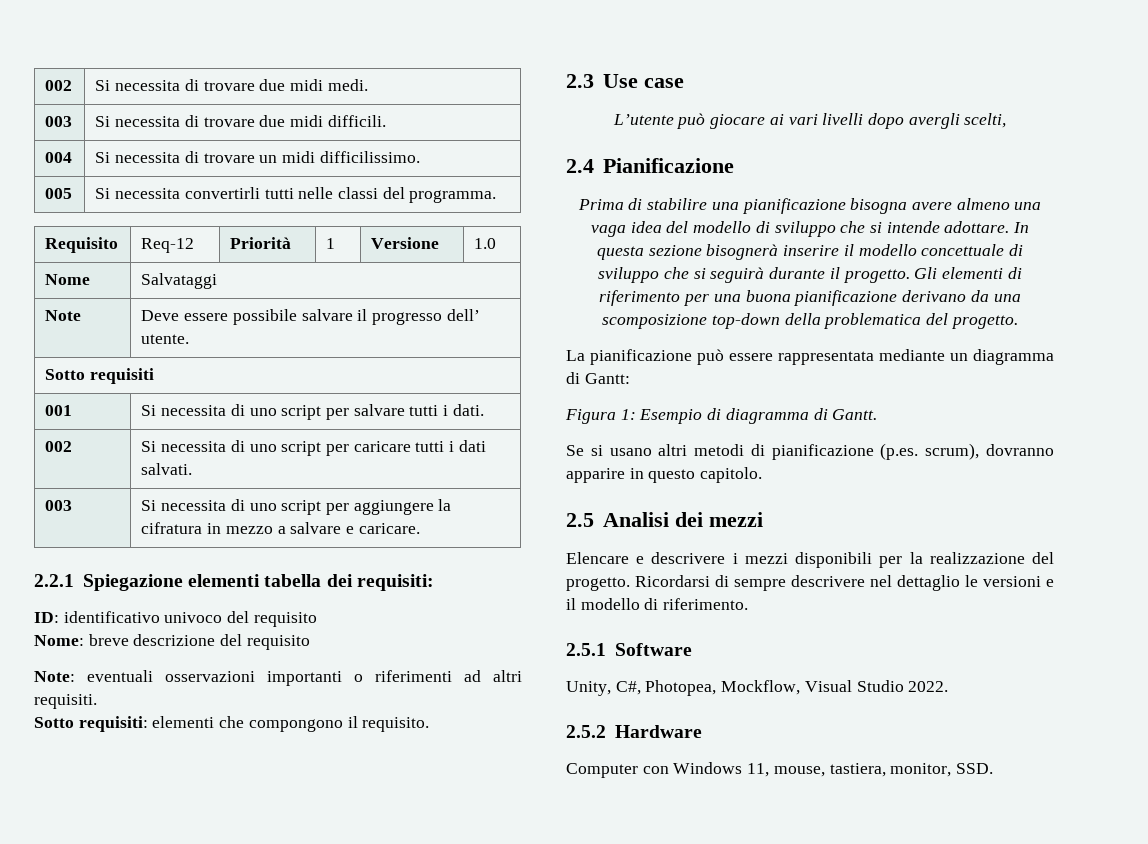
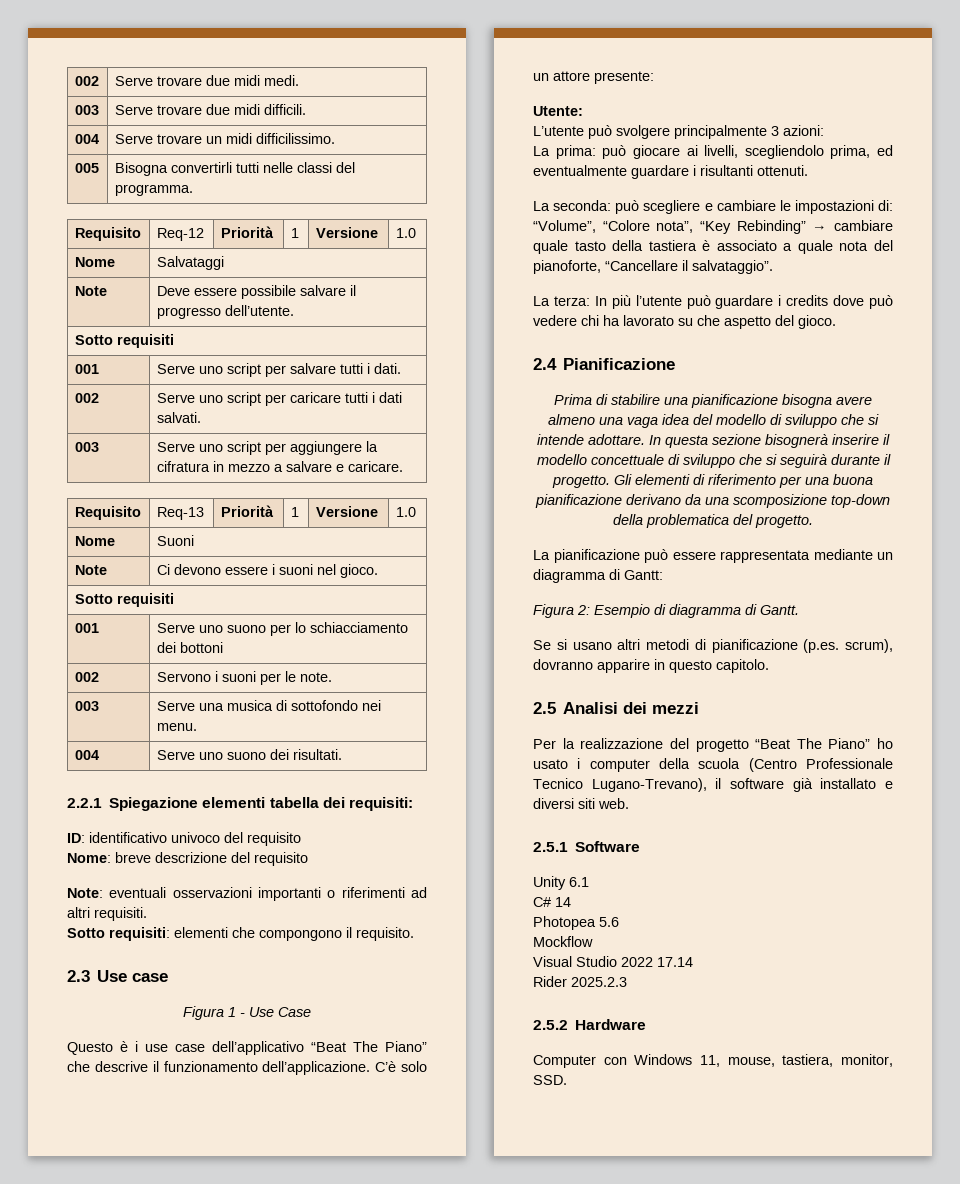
- 002 | Si necessita di trovare due midi medi.
+ 002 | Serve trovare due midi medi.
- 003 | Si necessita di trovare due midi difficili.
+ 003 | Serve trovare due midi difficili.
- 004 | Si necessita di trovare un midi difficilissimo.
+ 004 | Serve trovare un midi difficilissimo.
- 005 | Si necessita convertirli tutti nelle classi del programma.
+ 005 | Bisogna convertirli tutti nelle classi del programma.
- Note | Deve essere possibile salvare il progresso dell’ utente.
+ Note | Deve essere possibile salvare il progresso dell’utente.
  Sotto requisiti
- 001 | Si necessita di uno script per salvare tutti i dati.
+ 001 | Serve uno script per salvare tutti i dati.
- 002 | Si necessita di uno script per caricare tutti i dati salvati.
+ 002 | Serve uno script per caricare tutti i dati salvati.
- 003 | Si necessita di uno script per aggiungere la cifratura in mezzo a salvare e caricare.
+ 003 | Serve uno script per aggiungere la cifratura in mezzo a salvare e caricare.
+ Requisito | Req-13 | Priorità | 1 | Versione | 1.0
+ Nome | Suoni
+ Note | Ci devono essere i suoni nel gioco.
+ Sotto requisiti
+ 001 | Serve uno suono per lo schiacciamento dei bottoni
+ 002 | Servono i suoni per le note.
+ 003 | Serve una musica di sottofondo nei menu.
+ 004 | Serve uno suono dei risultati.
- L’utente può giocare ai vari livelli dopo avergli scelti,
+ Figura 1 - Use Case
+ Questo è i use case dell’applicativo “Beat The Piano” che descrive il funzionamento dell’applicazione. C’è solo un attore presente:
+ Utente:
+ L’utente può svolgere principalmente 3 azioni:
+ La prima: può giocare ai livelli, scegliendolo prima, ed eventualmente guardare i risultanti ottenuti.
+ La seconda: può scegliere e cambiare le impostazioni di: “Volume”, “Colore nota”, “Key Rebinding” → cambiare quale tasto della tastiera è associato a quale nota del pianoforte, “Cancellare il salvataggio”.
+ La terza: In più l’utente può guardare i credits dove può vedere chi ha lavorato su che aspetto del gioco.
- Figura 1: Esempio di diagramma di Gantt.
+ Figura 2: Esempio di diagramma di Gantt.
- Elencare e descrivere i mezzi disponibili per la realizzazione del progetto. Ricordarsi di sempre descrivere nel dettaglio le versioni e il modello di riferimento.
+ Per la realizzazione del progetto “Beat The Piano” ho usato i computer della scuola (Centro Professionale Tecnico Lugano-Trevano), il software già installato e diversi siti web.
  2.5.1 Software
- Unity, C#, Photopea, Mockflow, Visual Studio 2022.
+ Unity 6.1
+ C# 14
+ Photopea 5.6
+ Mockflow
+ Visual Studio 2022 17.14
+ Rider 2025.2.3

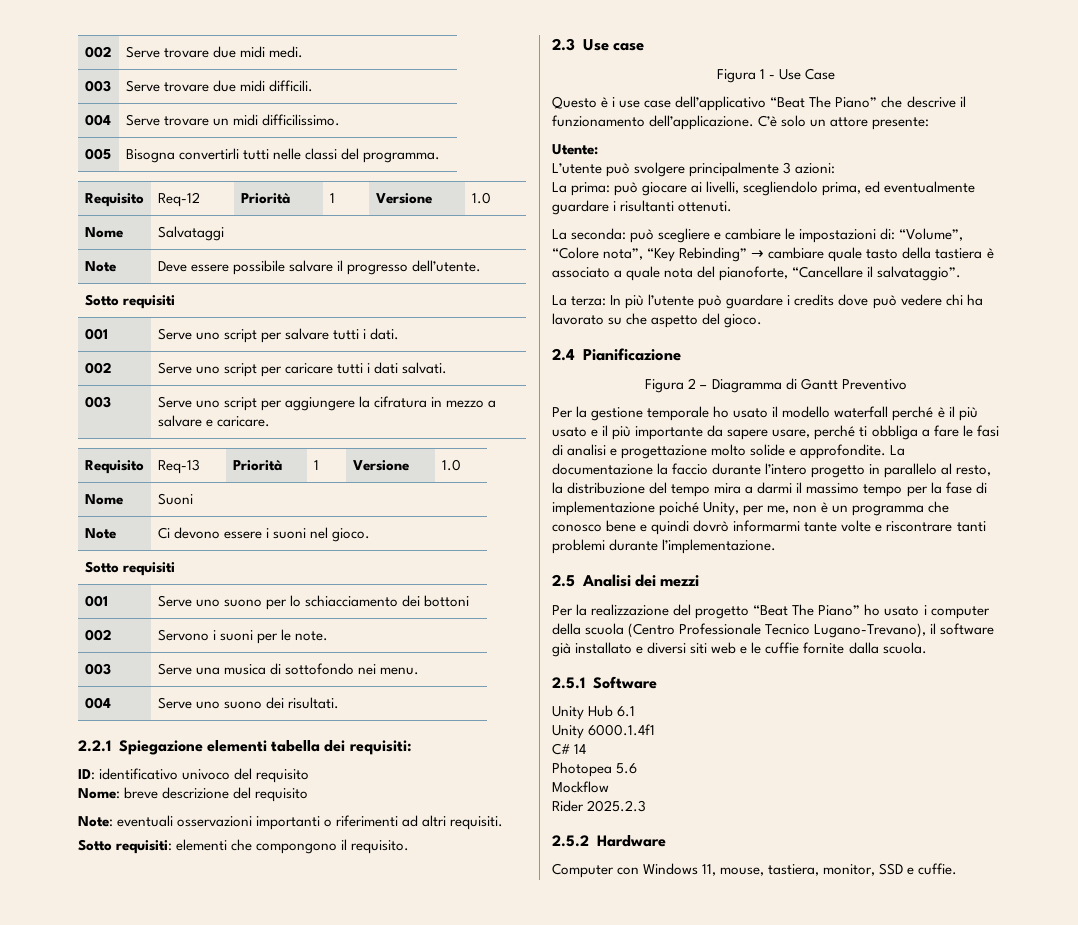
- Prima di stabilire una pianificazione bisogna avere almeno una vaga idea del modello di sviluppo che si intende adottare. In questa sezione bisognerà inserire il modello concettuale di sviluppo che si seguirà durante il progetto. Gli elementi di riferimento per una buona pianificazione derivano da una scomposizione top-down della problematica del progetto.
- La pianificazione può essere rappresentata mediante un diagramma di Gantt:
- Figura 2: Esempio di diagramma di Gantt.
- Se si usano altri metodi di pianificazione (p.es. scrum), dovranno apparire in questo capitolo.
+ Figura 2 – Diagramma di Gantt Preventivo
+ Per la gestione temporale ho usato il modello waterfall perché è il più usato e il più importante da sapere usare, perché ti obbliga a fare le fasi di analisi e progettazione molto solide e approfondite. La documentazione la faccio durante l’intero progetto in parallelo al resto, la distribuzione del tempo mira a darmi il massimo tempo per la fase di implementazione poiché Unity, per me, non è un programma che conosco bene e quindi dovrò informarmi tante volte e riscontrare tanti problemi durante l’implementazione.
- Per la realizzazione del progetto “Beat The Piano” ho usato i computer della scuola (Centro Professionale Tecnico Lugano-Trevano), il software già installato e diversi siti web.
+ Per la realizzazione del progetto “Beat The Piano” ho usato i computer della scuola (Centro Professionale Tecnico Lugano-Trevano), il software già installato e diversi siti web e le cuffie fornite dalla scuola.
- Unity 6.1
+ Unity Hub 6.1
+ Unity 6000.1.4f1
- Visual Studio 2022 17.14
- Computer con Windows 11, mouse, tastiera, monitor, SSD.
+ Computer con Windows 11, mouse, tastiera, monitor, SSD e cuffie.

